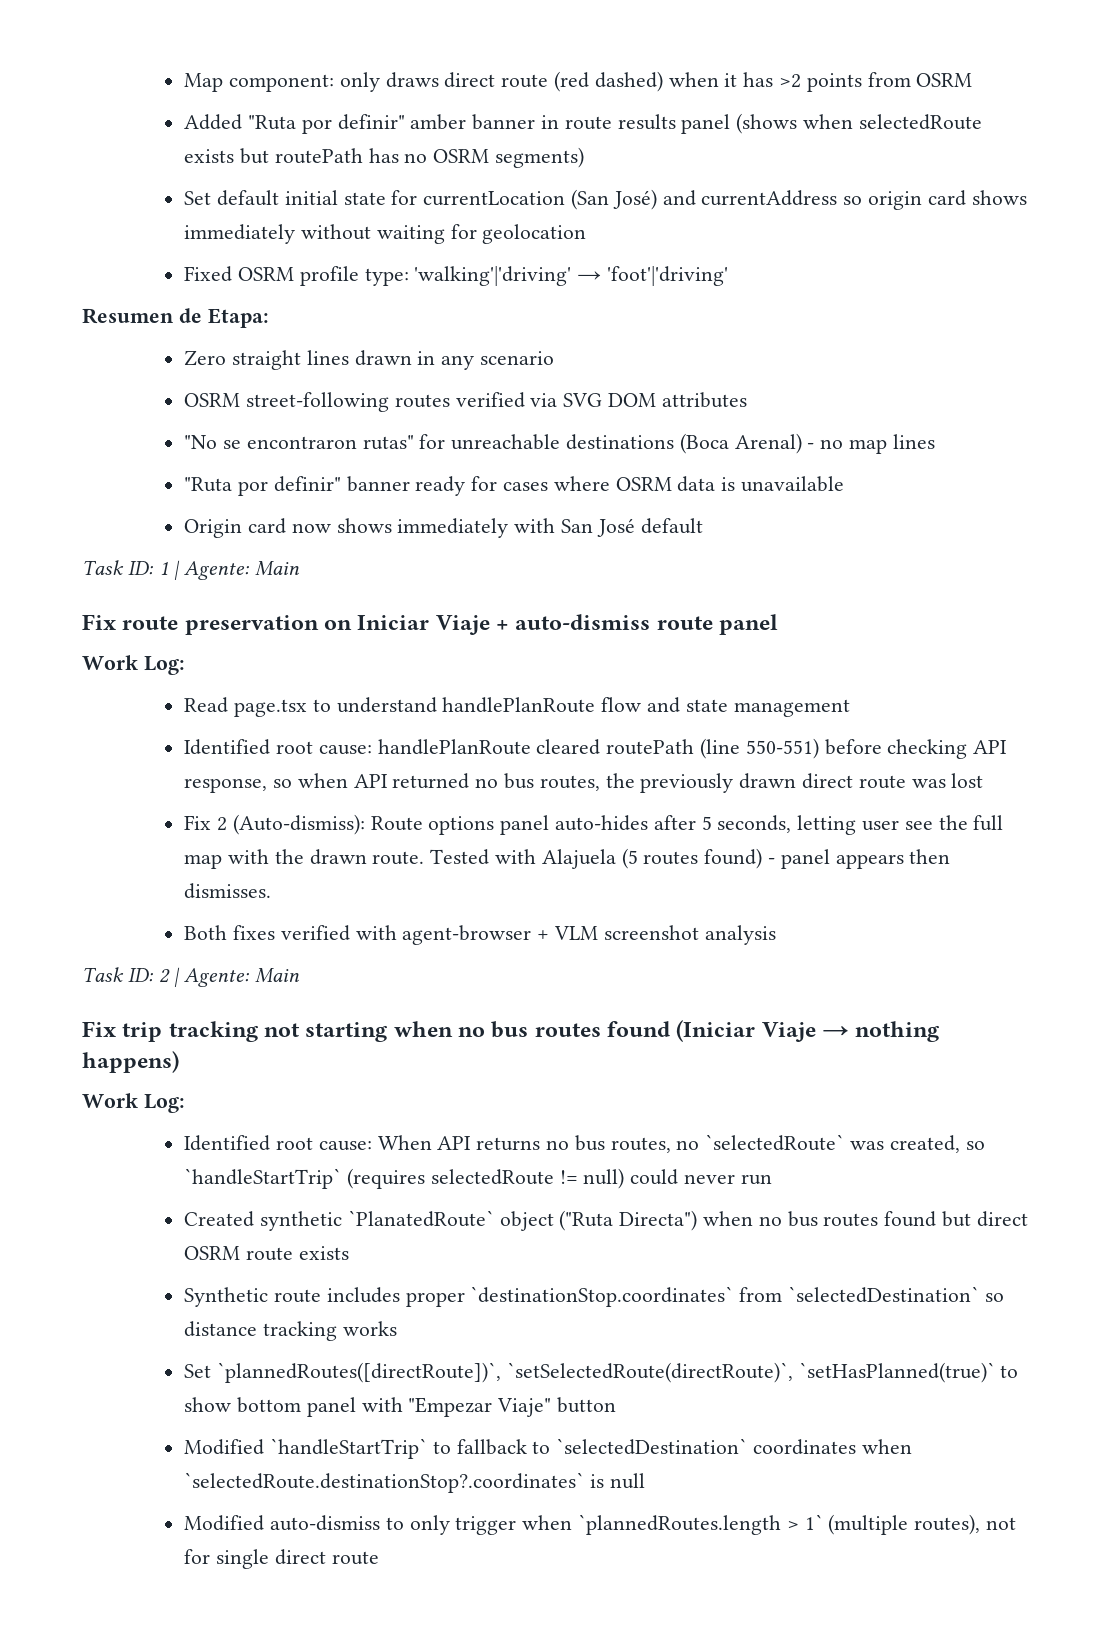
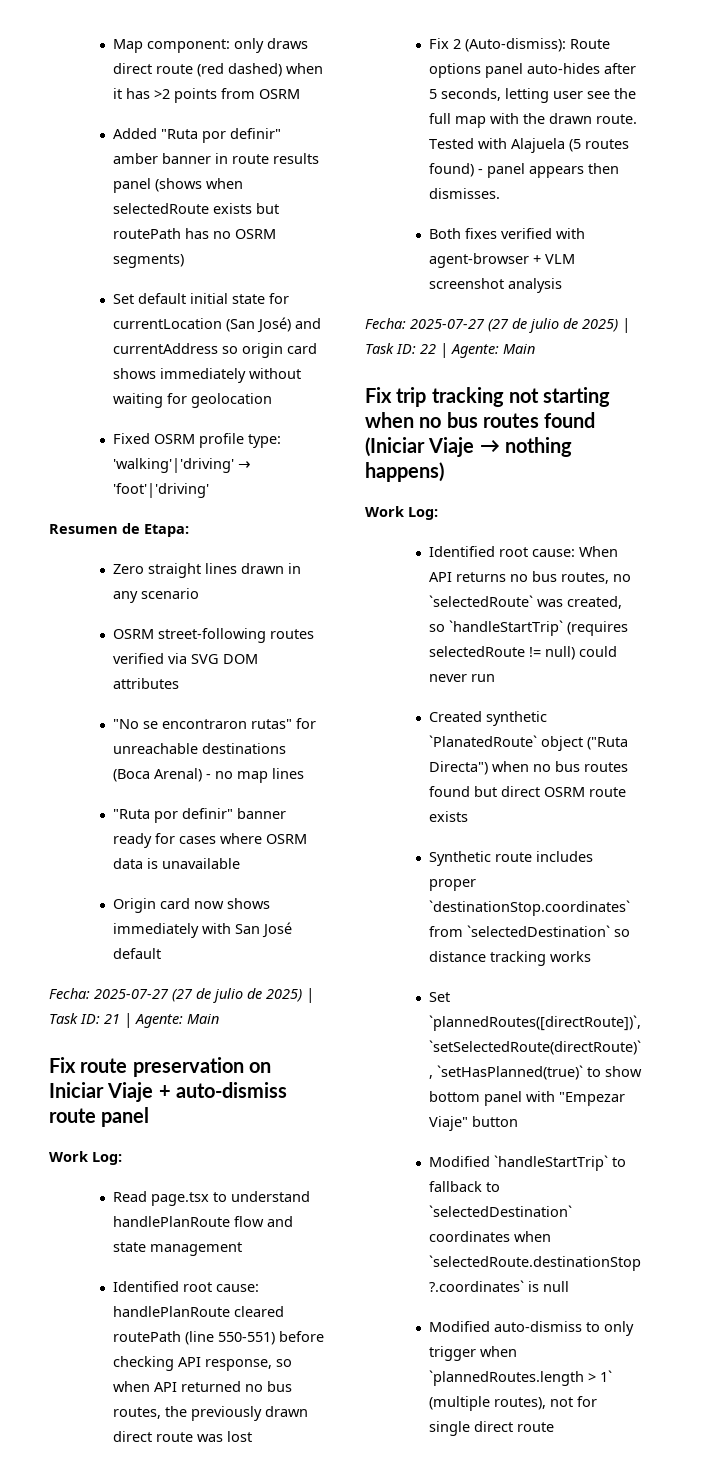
- Task ID: 1 | Agente: Main
+ Fecha: 2025-07-27 (27 de julio de 2025) | Task ID: 21 | Agente: Main
- Task ID: 2 | Agente: Main
+ Fecha: 2025-07-27 (27 de julio de 2025) | Task ID: 22 | Agente: Main

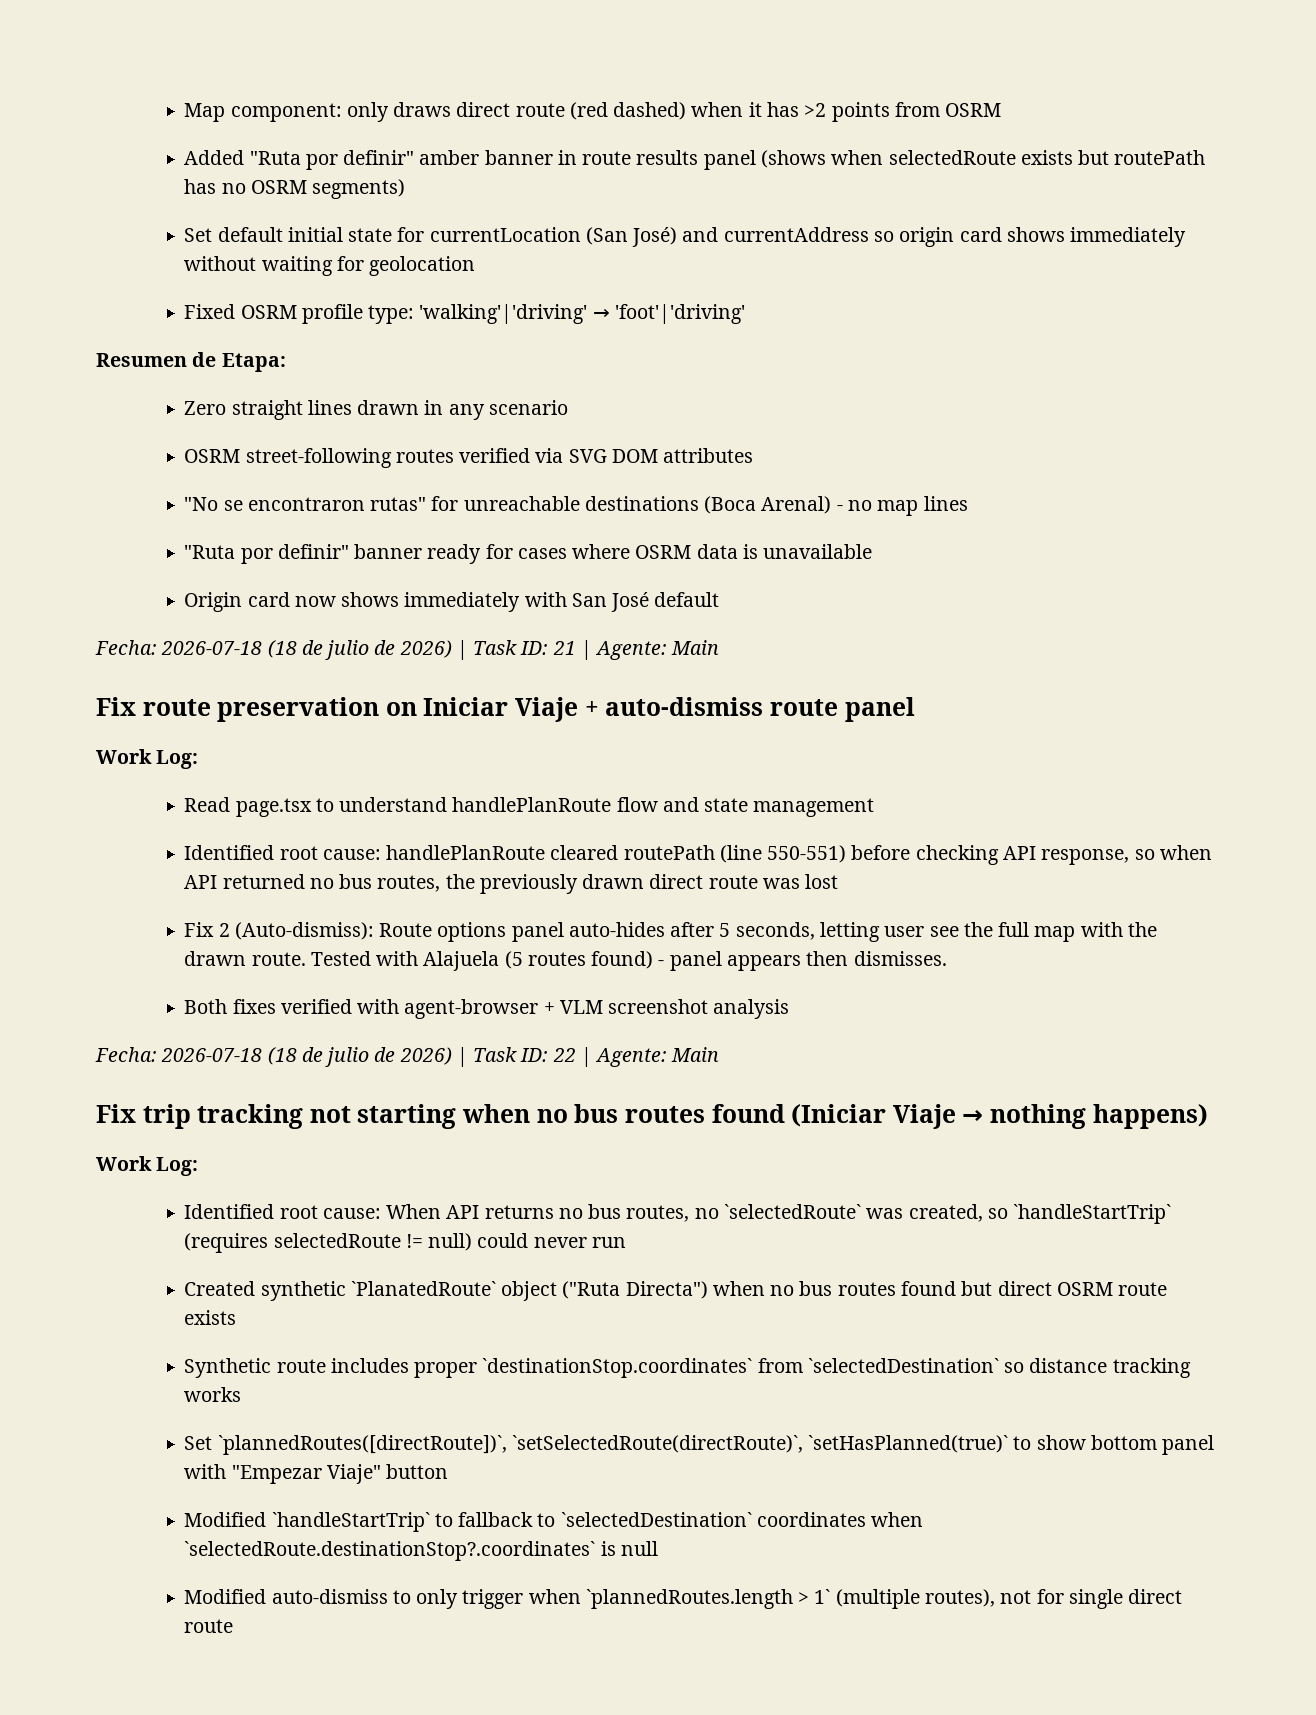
- Fecha: 2025-07-27 (27 de julio de 2025) | Task ID: 21 | Agente: Main
+ Fecha: 2026-07-18 (18 de julio de 2026) | Task ID: 21 | Agente: Main
- Fecha: 2025-07-27 (27 de julio de 2025) | Task ID: 22 | Agente: Main
+ Fecha: 2026-07-18 (18 de julio de 2026) | Task ID: 22 | Agente: Main

